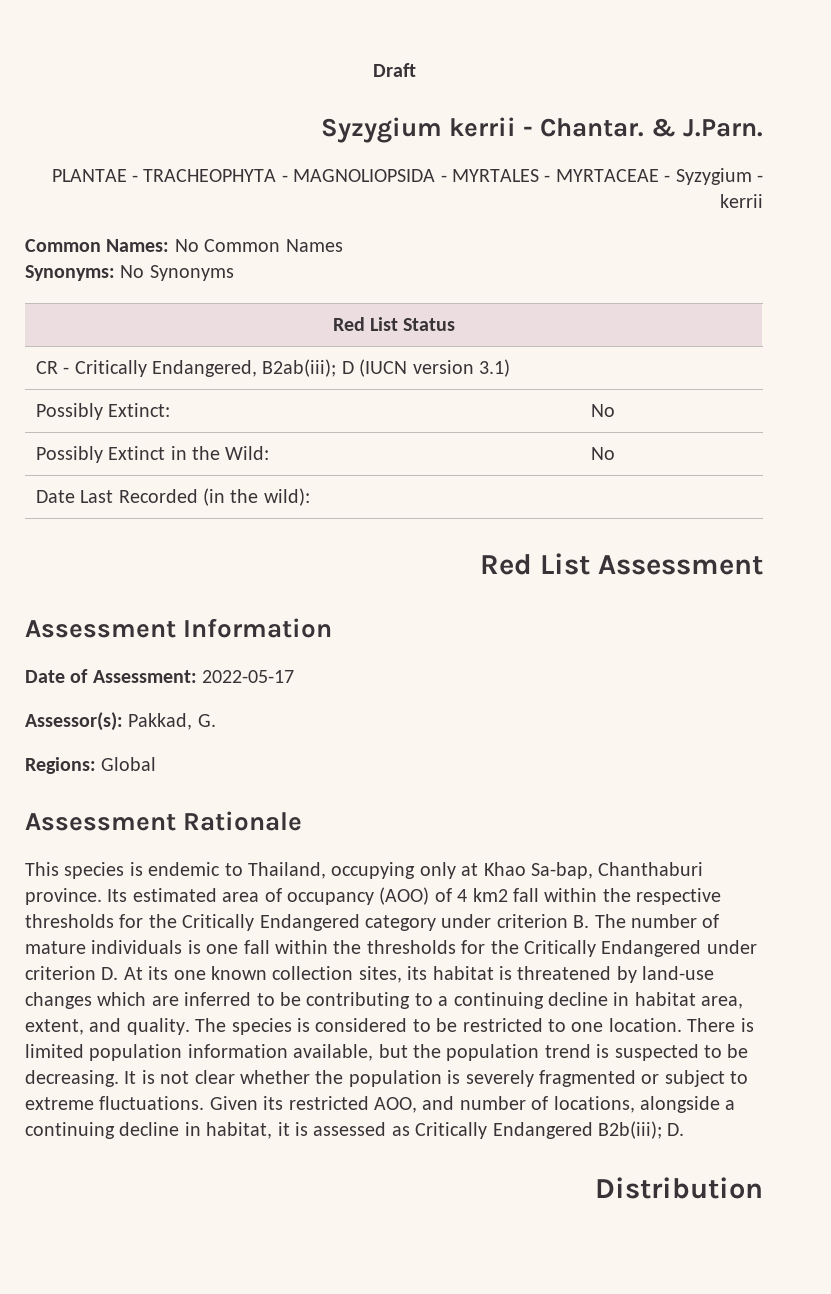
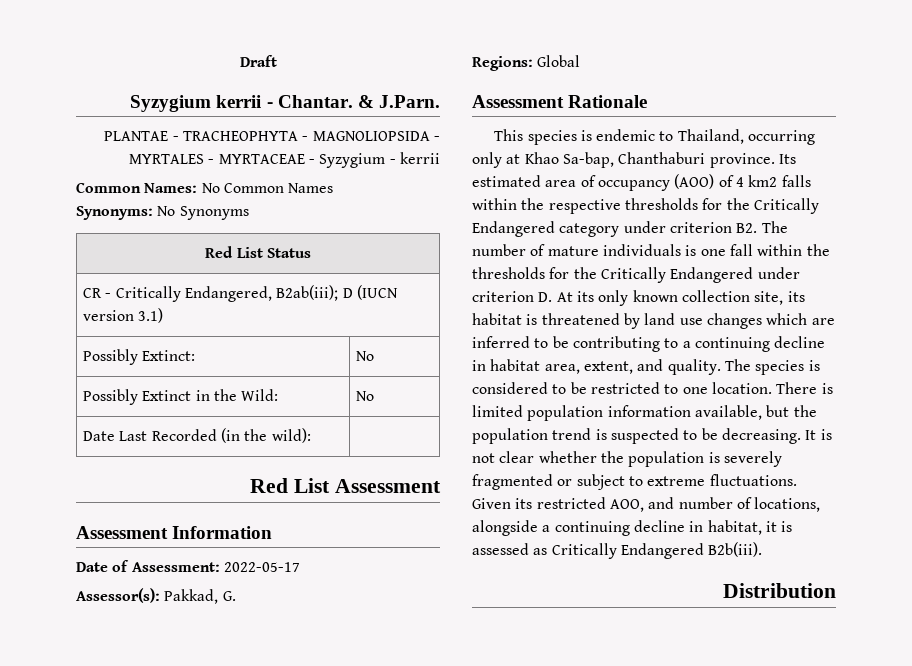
- This species is endemic to Thailand, occupying only at Khao Sa-bap, Chanthaburi province.
+ This species is endemic to Thailand, occurring only at Khao Sa-bap, Chanthaburi province.
- Its estimated area of occupancy (AOO) of 4 km2 fall within the respective thresholds for the Critically Endangered category under criterion B. The number of mature individuals is one fall within the thresholds for the Critically Endangered under criterion D. At its one known collection sites, its habitat is threatened by land-use changes which are inferred to be contributing to a continuing decline in habitat area, extent, and quality.
+ Its estimated area of occupancy (AOO) of 4 km2 falls within the respective thresholds for the Critically Endangered category under criterion B2. The number of mature individuals is one fall within the thresholds for the Critically Endangered under criterion D. At its only known collection site, its habitat is threatened by land use changes which are inferred to be contributing to a continuing decline in habitat area, extent, and quality.
- Given its restricted AOO, and number of locations, alongside a continuing decline in habitat, it is assessed as Critically Endangered B2b(iii); D.
+ Given its restricted AOO, and number of locations, alongside a continuing decline in habitat, it is assessed as Critically Endangered B2b(iii).

